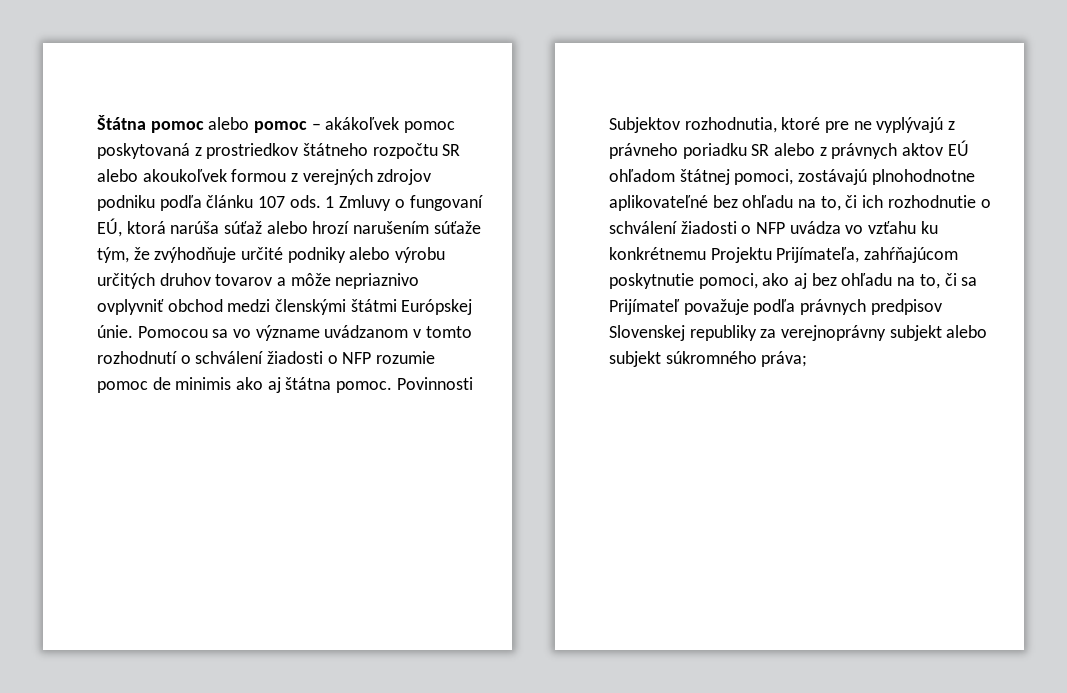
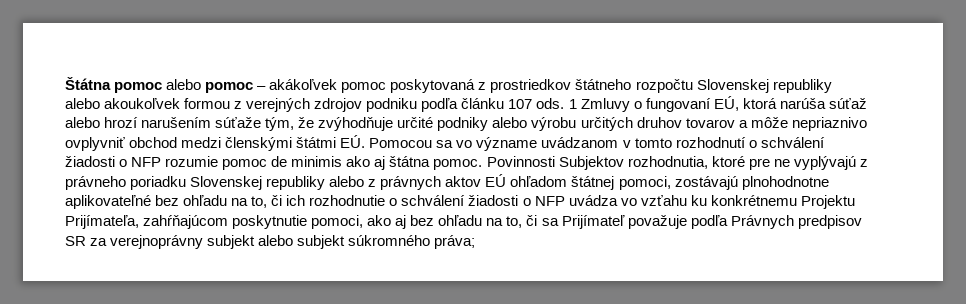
- Štátna pomoc alebo pomoc – akákoľvek pomoc poskytovaná z prostriedkov štátneho rozpočtu SR alebo akoukoľvek formou z verejných zdrojov podniku podľa článku 107 ods.
+ Štátna pomoc alebo pomoc – akákoľvek pomoc poskytovaná z prostriedkov štátneho rozpočtu Slovenskej republiky alebo akoukoľvek formou z verejných zdrojov podniku podľa článku 107 ods.
- 1 Zmluvy o fungovaní EÚ, ktorá narúša súťaž alebo hrozí narušením súťaže tým, že zvýhodňuje určité podniky alebo výrobu určitých druhov tovarov a môže nepriaznivo ovplyvniť obchod medzi členskými štátmi Európskej únie. Pomocou sa vo význame uvádzanom v tomto rozhodnutí o schválení žiadosti o NFP rozumie pomoc de minimis ako aj štátna pomoc.
+ 1 Zmluvy o fungovaní EÚ, ktorá narúša súťaž alebo hrozí narušením súťaže tým, že zvýhodňuje určité podniky alebo výrobu určitých druhov tovarov a môže nepriaznivo ovplyvniť obchod medzi členskými štátmi EÚ. Pomocou sa vo význame uvádzanom v tomto rozhodnutí o schválení žiadosti o NFP rozumie pomoc de minimis ako aj štátna pomoc.
- Povinnosti Subjektov rozhodnutia, ktoré pre ne vyplývajú z právneho poriadku SR alebo z právnych aktov EÚ ohľadom štátnej pomoci, zostávajú plnohodnotne aplikovateľné bez ohľadu na to, či ich rozhodnutie o schválení žiadosti o NFP uvádza vo vzťahu ku konkrétnemu Projektu Prijímateľa, zahŕňajúcom poskytnutie pomoci, ako aj bez ohľadu na to, či sa Prijímateľ považuje podľa právnych predpisov Slovenskej republiky za verejnoprávny subjekt alebo subjekt súkromného práva;
+ Povinnosti Subjektov rozhodnutia, ktoré pre ne vyplývajú z právneho poriadku Slovenskej republiky alebo z právnych aktov EÚ ohľadom štátnej pomoci, zostávajú plnohodnotne aplikovateľné bez ohľadu na to, či ich rozhodnutie o schválení žiadosti o NFP uvádza vo vzťahu ku konkrétnemu Projektu Prijímateľa, zahŕňajúcom poskytnutie pomoci, ako aj bez ohľadu na to, či sa Prijímateľ považuje podľa Právnych predpisov SR za verejnoprávny subjekt alebo subjekt súkromného práva;

